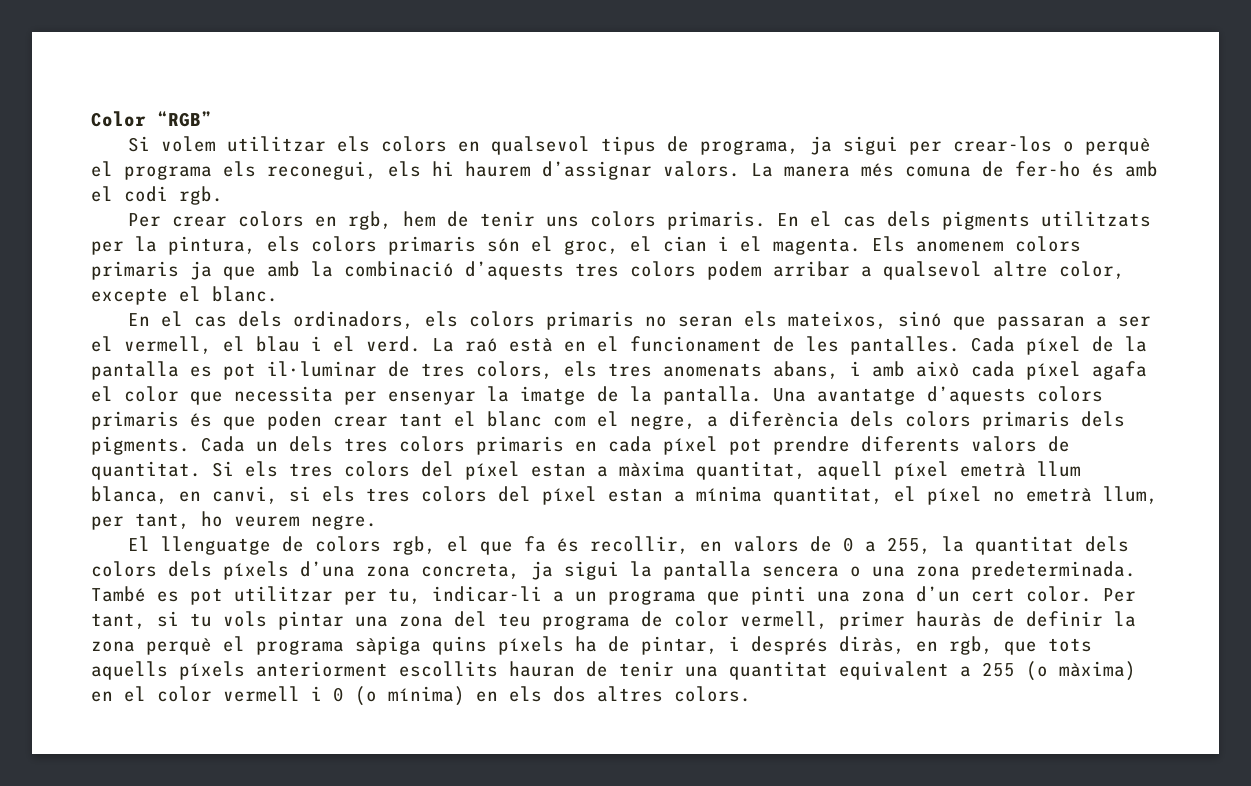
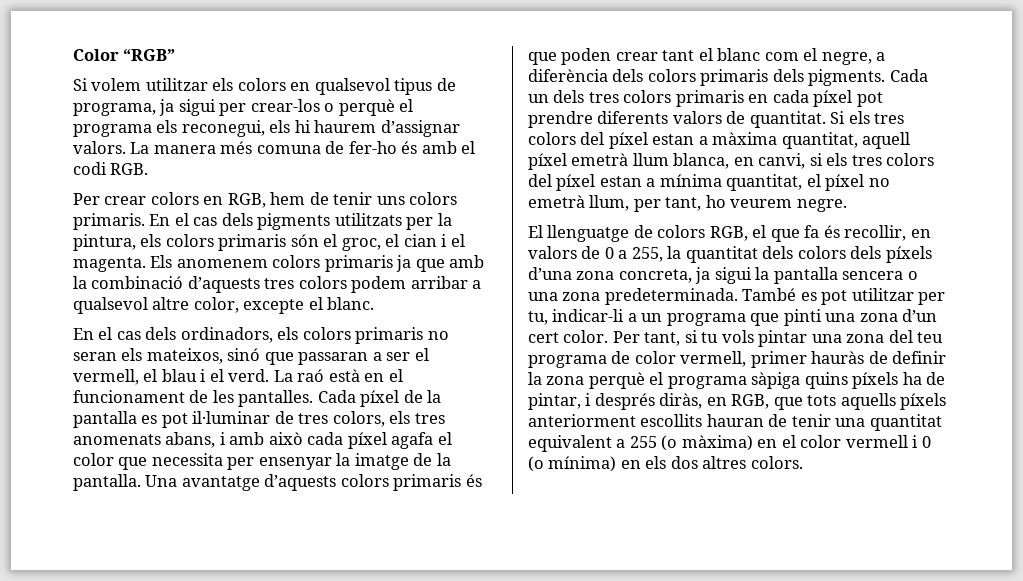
- La manera més comuna de fer-ho és amb el codi rgb.
+ La manera més comuna de fer-ho és amb el codi RGB.
- Per crear colors en rgb, hem de tenir uns colors primaris.
+ Per crear colors en RGB, hem de tenir uns colors primaris.
- El llenguatge de colors rgb, el que fa és recollir, en valors de 0 a 255, la quantitat dels colors dels píxels d’una zona concreta, ja sigui la pantalla sencera o una zona predeterminada.
+ El llenguatge de colors RGB, el que fa és recollir, en valors de 0 a 255, la quantitat dels colors dels píxels d’una zona concreta, ja sigui la pantalla sencera o una zona predeterminada.
- Per tant, si tu vols pintar una zona del teu programa de color vermell, primer hauràs de definir la zona perquè el programa sàpiga quins píxels ha de pintar, i després diràs, en rgb, que tots aquells píxels anteriorment escollits hauran de tenir una quantitat equivalent a 255 (o màxima) en el color vermell i 0 (o mínima) en els dos altres colors.
+ Per tant, si tu vols pintar una zona del teu programa de color vermell, primer hauràs de definir la zona perquè el programa sàpiga quins píxels ha de pintar, i després diràs, en RGB, que tots aquells píxels anteriorment escollits hauran de tenir una quantitat equivalent a 255 (o màxima) en el color vermell i 0 (o mínima) en els dos altres colors.

